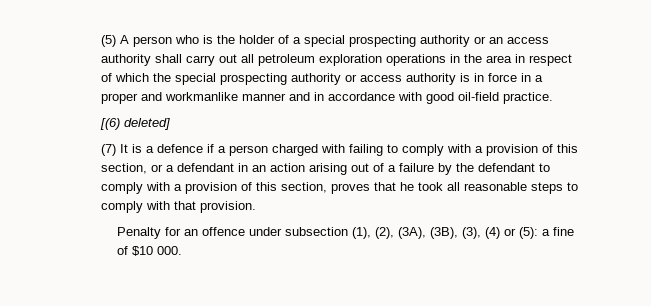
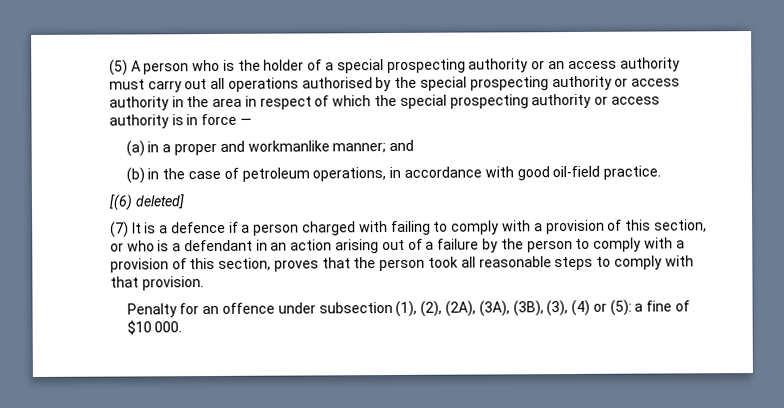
- (5) A person who is the holder of a special prospecting authority or an access authority shall carry out all petroleum exploration operations in the area in respect of which the special prospecting authority or access authority is in force in a proper and workmanlike manner and in accordance with good oil-field practice.
+ (5) A person who is the holder of a special prospecting authority or an access authority must carry out all operations authorised by the special prospecting authority or access authority in the area in respect of which the special prospecting authority or access authority is in force —
+ (a) in a proper and workmanlike manner; and
+ (b) in the case of petroleum operations, in accordance with good oil-field practice.
- (7) It is a defence if a person charged with failing to comply with a provision of this section, or a defendant in an action arising out of a failure by the defendant to comply with a provision of this section, proves that he took all reasonable steps to comply with that provision.
+ (7) It is a defence if a person charged with failing to comply with a provision of this section, or who is a defendant in an action arising out of a failure by the person to comply with a provision of this section, proves that the person took all reasonable steps to comply with that provision.
- Penalty for an offence under subsection (1), (2), (3A), (3B), (3), (4) or (5): a fine of $10 000.
+ Penalty for an offence under subsection (1), (2), (2A), (3A), (3B), (3), (4) or (5): a fine of $10 000.

